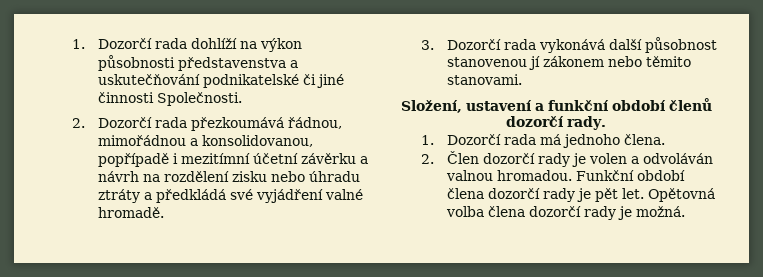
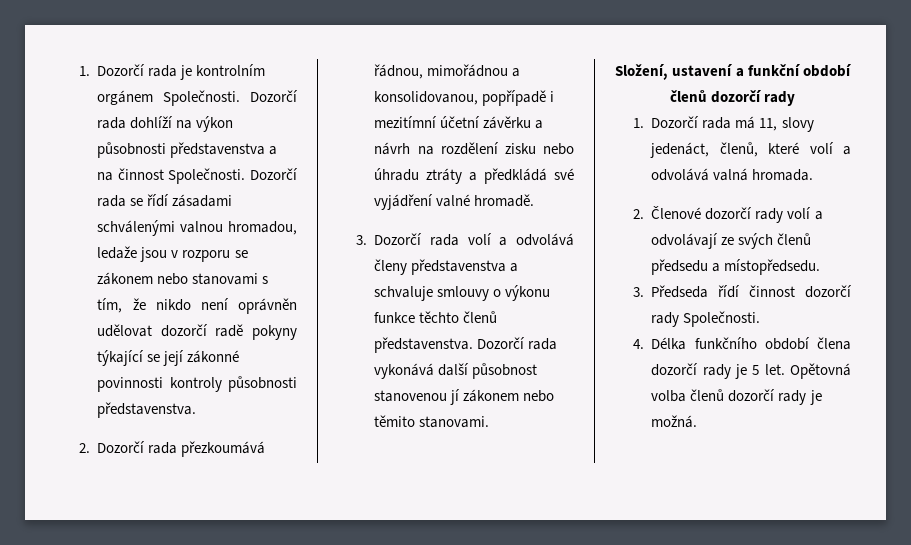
- 1. Dozorčí rada dohlíží na výkon působnosti představenstva a uskutečňování podnikatelské či jiné činnosti Společnosti.
+ 1. Dozorčí rada je kontrolním orgánem Společnosti. Dozorčí rada dohlíží na výkon působnosti představenstva a na činnost Společnosti. Dozorčí rada se řídí zásadami schválenými valnou hromadou, ledaže jsou v rozporu se zákonem nebo stanovami s tím, že nikdo není oprávněn udělovat dozorčí radě pokyny týkající se její zákonné povinnosti kontroly působnosti představenstva.
- 3. Dozorčí rada vykonává další působnost stanovenou jí zákonem nebo těmito stanovami.
+ 3. Dozorčí rada volí a odvolává členy představenstva a schvaluje smlouvy o výkonu funkce těchto členů představenstva. Dozorčí rada vykonává další působnost stanovenou jí zákonem nebo těmito stanovami.
- Složení, ustavení a funkční období členů dozorčí rady.
+ Složení, ustavení a funkční období členů dozorčí rady
- 1. Dozorčí rada má jednoho člena.
- 2. Člen dozorčí rady je volen a odvoláván valnou hromadou. Funkční období člena dozorčí rady je pět let.
+ 1. Dozorčí rada má 11, slovy jedenáct, členů, které volí a odvolává valná hromada.
+ 2. Členové dozorčí rady volí a odvolávají ze svých členů předsedu a místopředsedu.
+ 3. Předseda řídí činnost dozorčí rady Společnosti.
+ 4. Délka funkčního období člena dozorčí rady je 5 let.
- Opětovná volba člena dozorčí rady je možná.
+ Opětovná volba členů dozorčí rady je možná.

